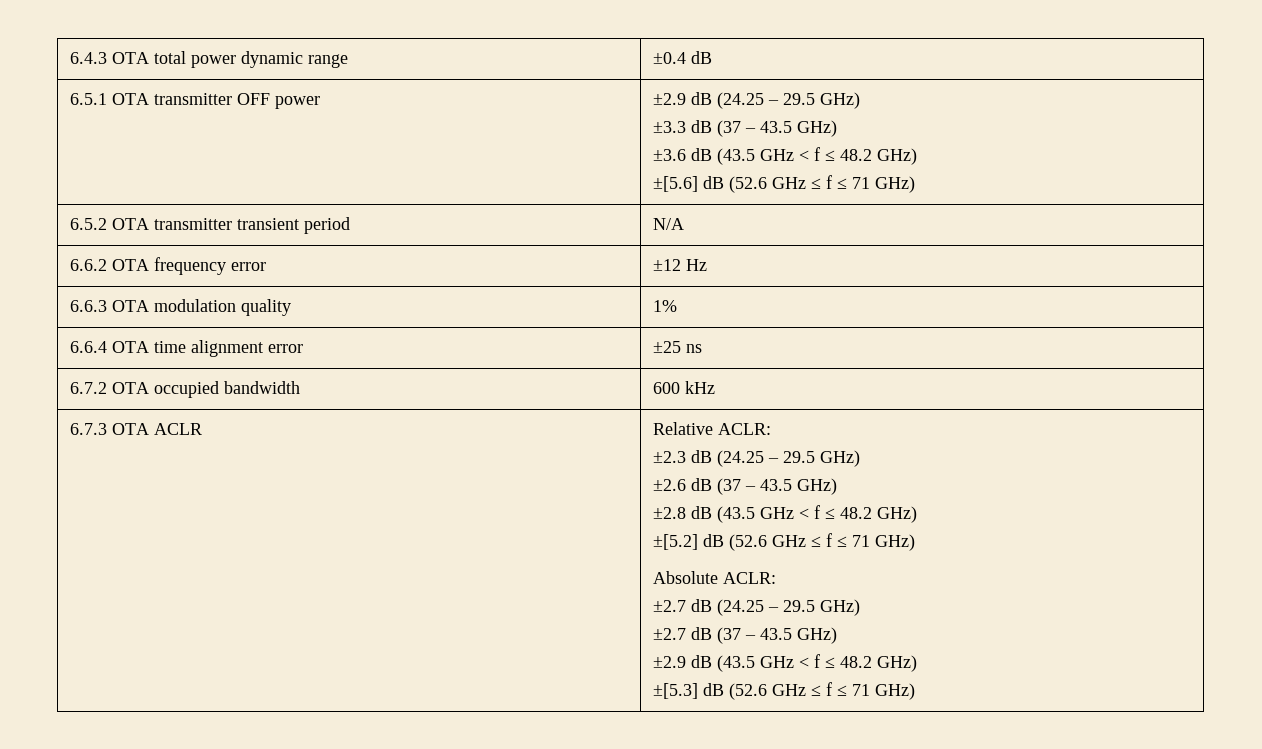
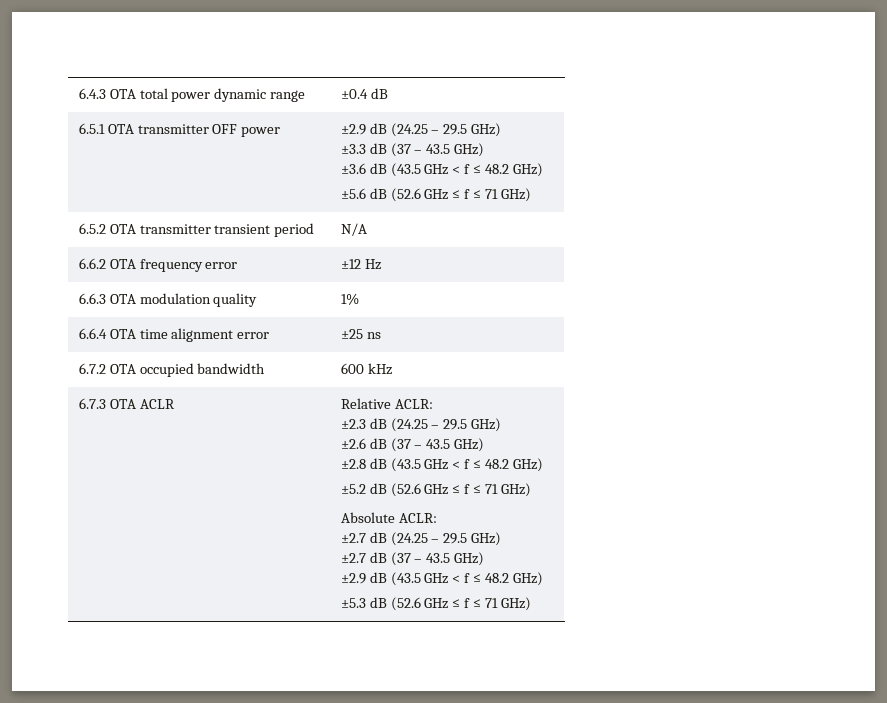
  6.5.1 OTA transmitter OFF power | ±2.9 dB (24.25 – 29.5 GHz)
  ±3.3 dB (37 – 43.5 GHz)
  ±3.6 dB (43.5 GHz < f ≤ 48.2 GHz)
- ±[5.6] dB (52.6 GHz ≤ f ≤ 71 GHz)
+ ±5.6 dB (52.6 GHz ≤ f ≤ 71 GHz)
- ±[5.2] dB (52.6 GHz ≤ f ≤ 71 GHz)
+ ±5.2 dB (52.6 GHz ≤ f ≤ 71 GHz)
- ±[5.3] dB (52.6 GHz ≤ f ≤ 71 GHz)
+ ±5.3 dB (52.6 GHz ≤ f ≤ 71 GHz)

